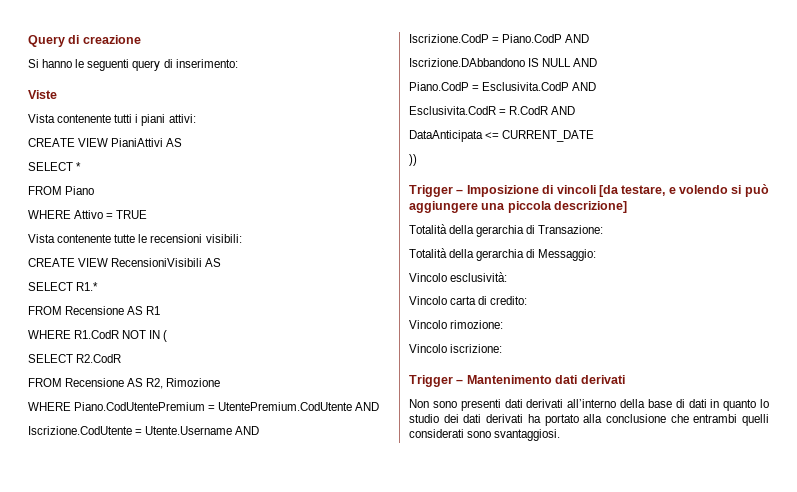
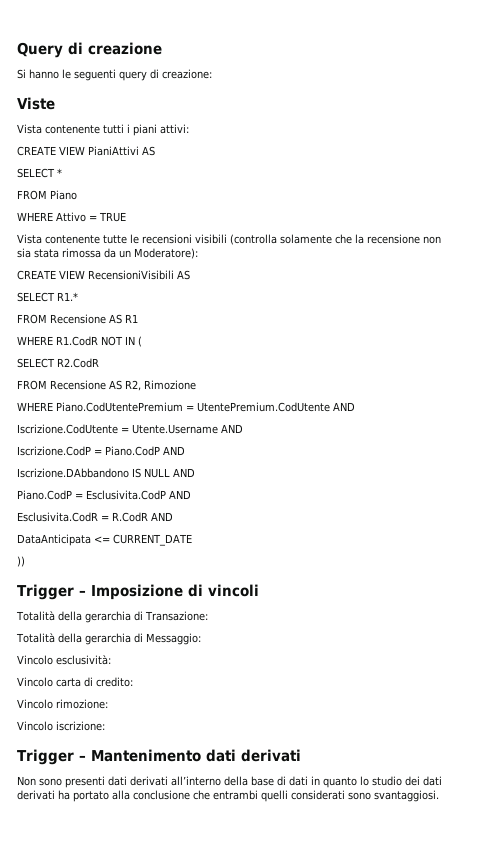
- Si hanno le seguenti query di inserimento:
+ Si hanno le seguenti query di creazione:
- Vista contenente tutte le recensioni visibili:
+ Vista contenente tutte le recensioni visibili (controlla solamente che la recensione non sia stata rimossa da un Moderatore):
- Trigger – Imposizione di vincoli [da testare, e volendo si può aggiungere una piccola descrizione]
+ Trigger – Imposizione di vincoli

